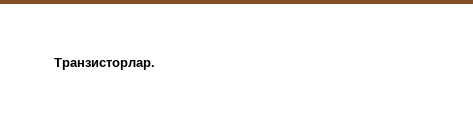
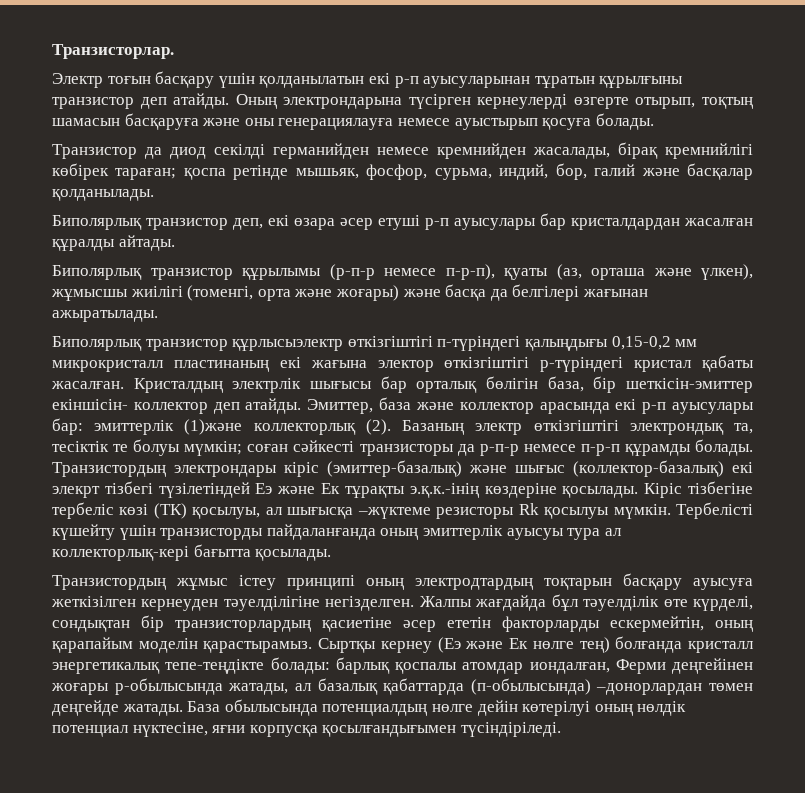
+ Электр тоғын басқару үшін қолданылатын екі р-п ауысуларынан тұратын құрылғыны транзистор деп атайды. Оның электрондарына түсірген кернеулерді өзгерте отырып, тоқтың шамасын басқаруға және оны генерациялауға немесе ауыстырып қосуға болады.
+ Транзистор да диод секілді германийден немесе кремнийден жасалады, бірақ кремнийлігі көбірек тараған; қоспа ретінде мышьяк, фосфор, сурьма, индий, бор, галий және басқалар қолданылады.
+ Биполярлық транзистор деп, екі өзара әсер етуші р-п ауысулары бар кристалдардан жасалған құралды айтады.
+ Биполярлық транзистор құрылымы (р-п-р немесе п-р-п), қуаты (аз, орташа және үлкен), жұмысшы жиілігі (томенгі, орта және жоғары) және басқа да белгілері жағынан ажыратылады.
+ Биполярлық транзистор құрлысыэлектр өткізгіштігі п-түріндегі қалыңдығы 0,15-0,2 мм микрокристалл пластинаның екі жағына электор өткізгіштігі р-түріндегі кристал қабаты жасалған. Кристалдың электрлік шығысы бар орталық бөлігін база, бір шеткісін-эмиттер екіншісін- коллектор деп атайды. Эмиттер, база және коллектор арасында екі р-п ауысулары бар: эмиттерлік (1)және коллекторлық (2). Базаның электр өткізгіштігі электрондық та, тесіктік те болуы мүмкін; соған сәйкесті транзисторы да р-п-р немесе п-р-п құрамды болады. Транзистордың электрондары кіріс (эмиттер-базалық) және шығыс (коллектор-базалық) екі элекрт тізбегі түзілетіндей Еэ және Ек тұрақты э.қ.к.-інің көздеріне қосылады. Кіріс тізбегіне тербеліс көзі (ТК) қосылуы, ал шығысқа –жүктеме резисторы Rk қосылуы мүмкін. Тербелісті күшейту үшін транзисторды пайдаланғанда оның эмиттерлік ауысуы тура ал коллекторлық-кері бағытта қосылады.
+ Транзистордың жұмыс істеу принципі оның электродтардың тоқтарын басқару ауысуға жеткізілген кернеуден тәуелділігіне негізделген. Жалпы жағдайда бұл тәуелділік өте күрделі, сондықтан бір транзисторлардың қасиетіне әсер ететін факторларды ескермейтін, оның қарапайым моделін қарастырамыз. Сыртқы кернеу (Еэ және Ек нөлге тең) болғанда кристалл энергетикалық тепе-теңдікте болады: барлық қоспалы атомдар иондалған, Ферми деңгейінен жоғары р-обылысында жатады, ал базалық қабаттарда (п-обылысында) –донорлардан төмен деңгейде жатады. База обылысында потенциалдың нөлге дейін көтерілуі оның нөлдік потенциал нүктесіне, яғни корпусқа қосылғандығымен түсіндіріледі.

